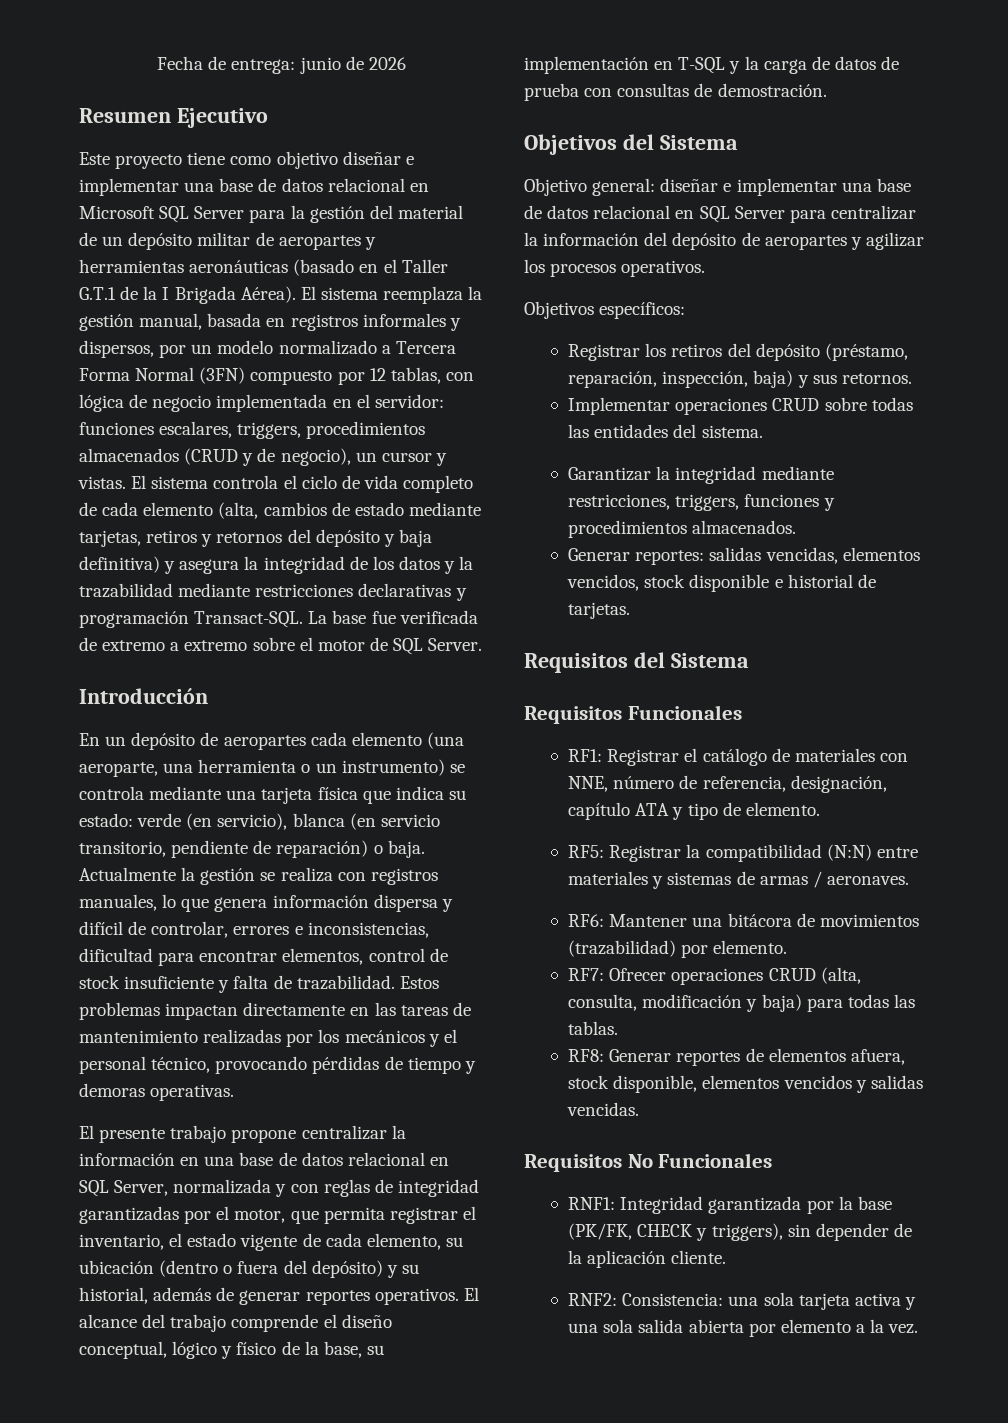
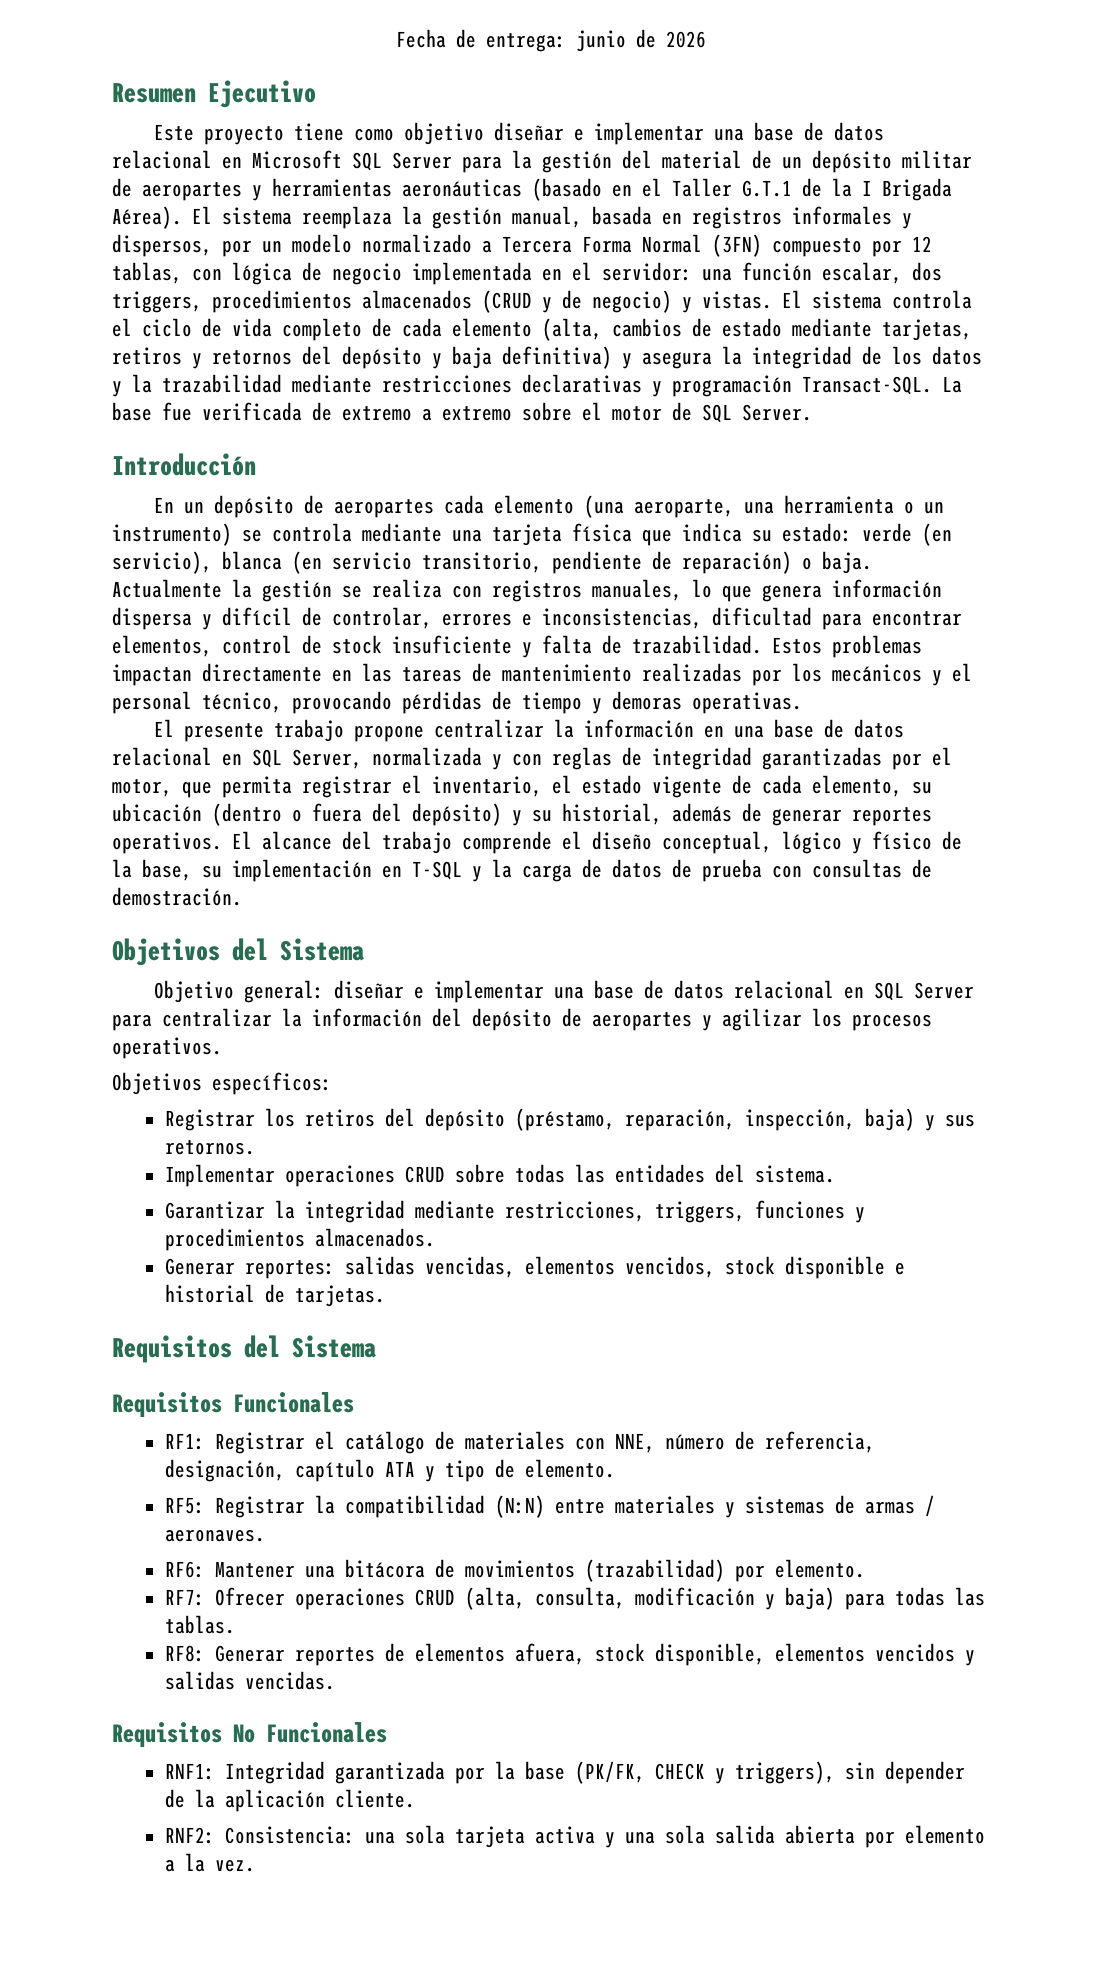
- El sistema reemplaza la gestión manual, basada en registros informales y dispersos, por un modelo normalizado a Tercera Forma Normal (3FN) compuesto por 12 tablas, con lógica de negocio implementada en el servidor: funciones escalares, triggers, procedimientos almacenados (CRUD y de negocio), un cursor y vistas.
+ El sistema reemplaza la gestión manual, basada en registros informales y dispersos, por un modelo normalizado a Tercera Forma Normal (3FN) compuesto por 12 tablas, con lógica de negocio implementada en el servidor: una función escalar, dos triggers, procedimientos almacenados (CRUD y de negocio) y vistas.

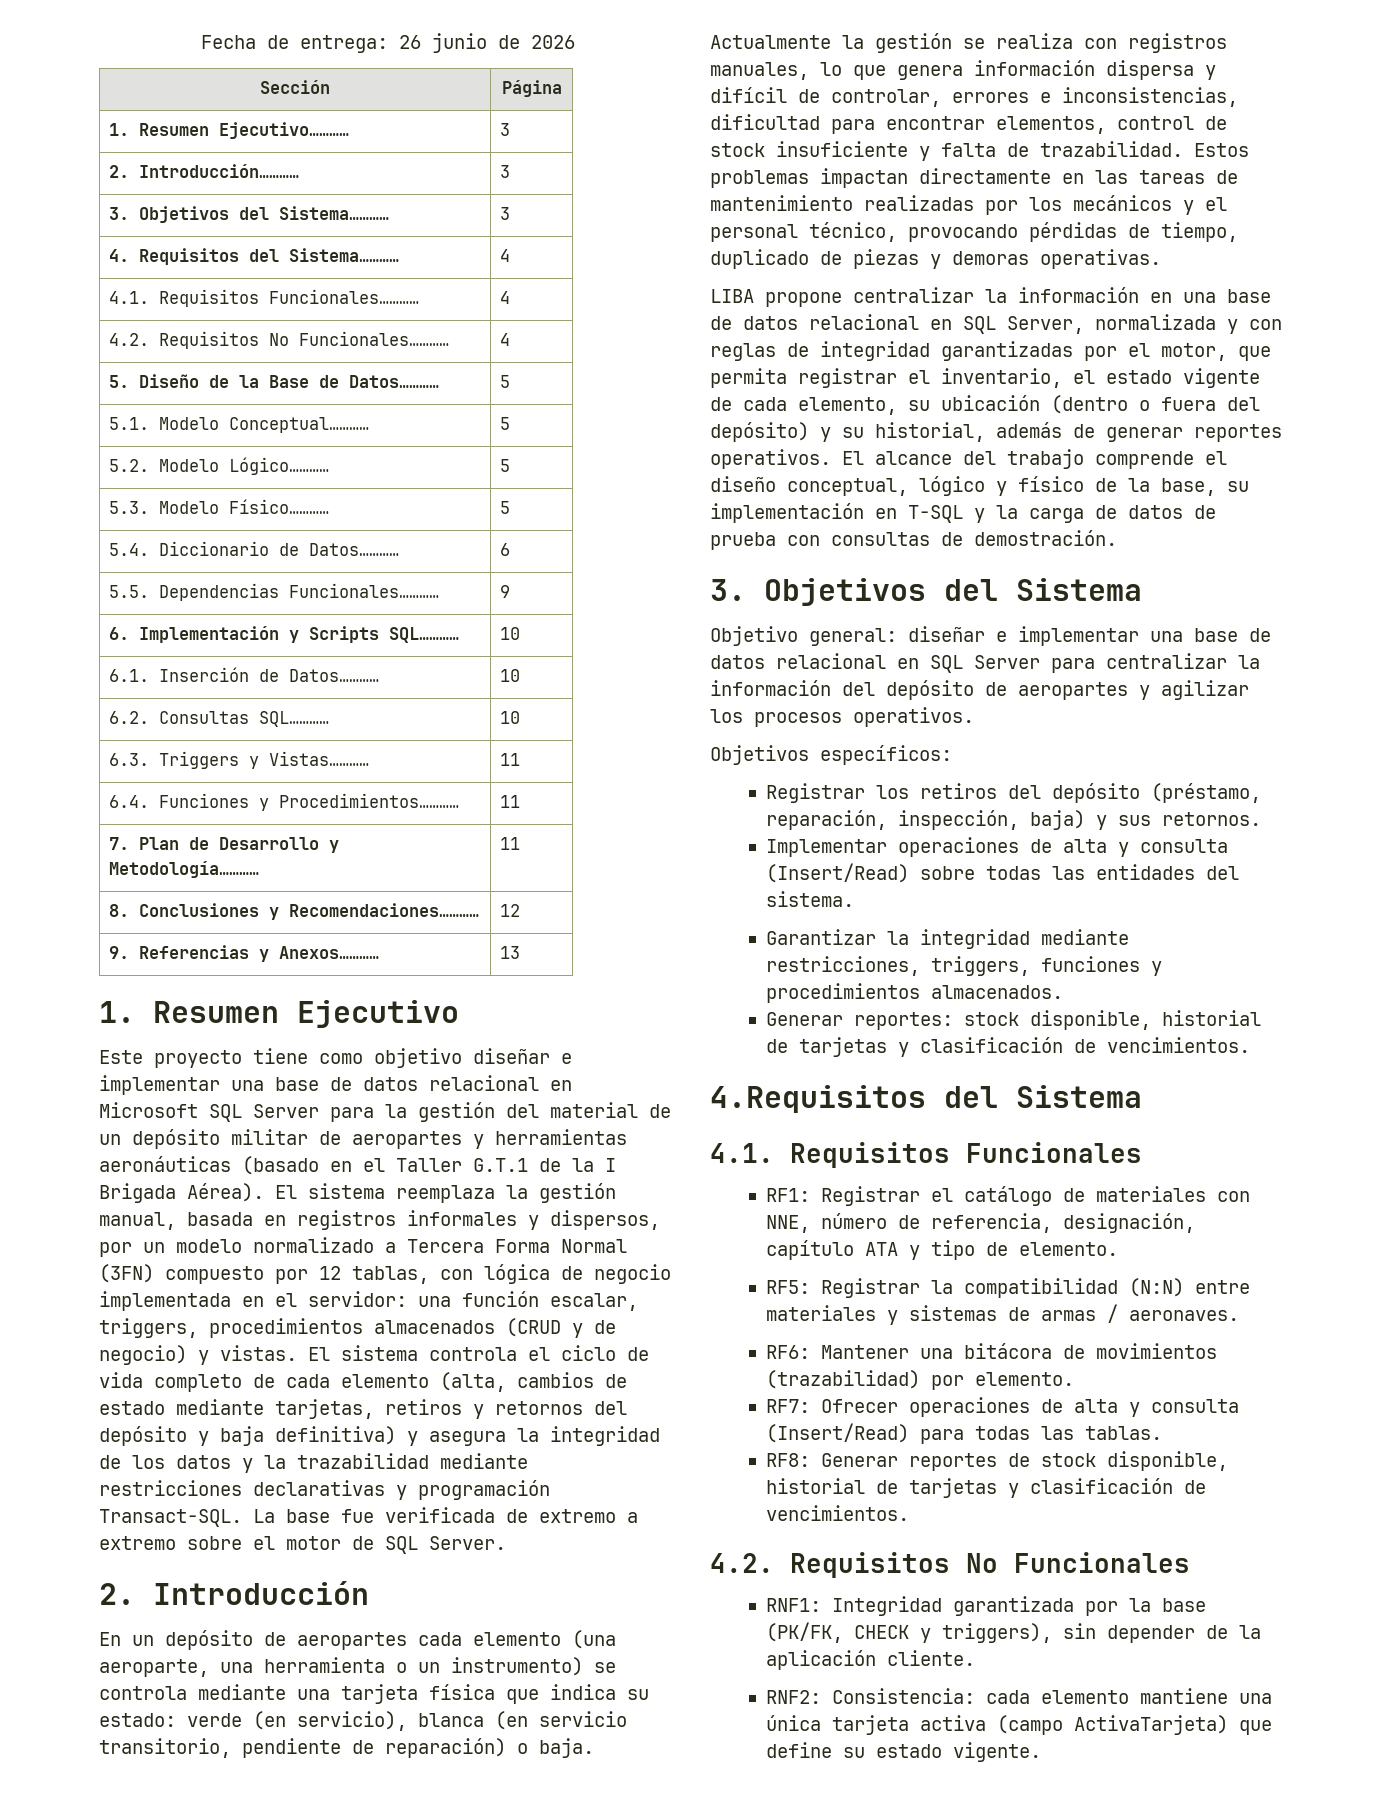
- Fecha de entrega: junio de 2026
+ Fecha de entrega: 26 junio de 2026
- Resumen Ejecutivo
+ Sección | Página
+ 1. Resumen Ejecutivo………… | 3
+ 2. Introducción………… | 3
+ 3. Objetivos del Sistema………… | 3
+ 4. Requisitos del Sistema………… | 4
+ 4.1. Requisitos Funcionales………… | 4
+ 4.2. Requisitos No Funcionales………… | 4
+ 5. Diseño de la Base de Datos………… | 5
+ 5.1. Modelo Conceptual………… | 5
+ 5.2. Modelo Lógico………… | 5
+ 5.3. Modelo Físico………… | 5
+ 5.4. Diccionario de Datos………… | 6
+ 5.5. Dependencias Funcionales………… | 9
+ 6. Implementación y Scripts SQL………… | 10
+ 6.1. Inserción de Datos………… | 10
+ 6.2. Consultas SQL………… | 10
+ 6.3. Triggers y Vistas………… | 11
+ 6.4. Funciones y Procedimientos………… | 11
+ 7. Plan de Desarrollo y Metodología………… | 11
+ 8. Conclusiones y Recomendaciones………… | 12
+ 9. Referencias y Anexos………… | 13
+ 1. Resumen Ejecutivo
- El sistema reemplaza la gestión manual, basada en registros informales y dispersos, por un modelo normalizado a Tercera Forma Normal (3FN) compuesto por 12 tablas, con lógica de negocio implementada en el servidor: una función escalar, dos triggers, procedimientos almacenados (CRUD y de negocio) y vistas.
+ El sistema reemplaza la gestión manual, basada en registros informales y dispersos, por un modelo normalizado a Tercera Forma Normal (3FN) compuesto por 12 tablas, con lógica de negocio implementada en el servidor: una función escalar, triggers, procedimientos almacenados (CRUD y de negocio) y vistas.
- Introducción
+ 2. Introducción
- Estos problemas impactan directamente en las tareas de mantenimiento realizadas por los mecánicos y el personal técnico, provocando pérdidas de tiempo y demoras operativas.
+ Estos problemas impactan directamente en las tareas de mantenimiento realizadas por los mecánicos y el personal técnico, provocando pérdidas de tiempo, duplicado de piezas y demoras operativas.
- El presente trabajo propone centralizar la información en una base de datos relacional en SQL Server, normalizada y con reglas de integridad garantizadas por el motor, que permita registrar el inventario, el estado vigente de cada elemento, su ubicación (dentro o fuera del depósito) y su historial, además de generar reportes operativos.
+ LIBA propone centralizar la información en una base de datos relacional en SQL Server, normalizada y con reglas de integridad garantizadas por el motor, que permita registrar el inventario, el estado vigente de cada elemento, su ubicación (dentro o fuera del depósito) y su historial, además de generar reportes operativos.
- Objetivos del Sistema
+ 3. Objetivos del Sistema
- Implementar operaciones CRUD sobre todas las entidades del sistema.
+ Implementar operaciones de alta y consulta (Insert/Read) sobre todas las entidades del sistema.
- Generar reportes: salidas vencidas, elementos vencidos, stock disponible e historial de tarjetas.
- Requisitos del Sistema
- Requisitos Funcionales
+ Generar reportes: stock disponible, historial de tarjetas y clasificación de vencimientos.
+ 4.Requisitos del Sistema
+ 4.1. Requisitos Funcionales
- RF7: Ofrecer operaciones CRUD (alta, consulta, modificación y baja) para todas las tablas.
+ RF7: Ofrecer operaciones de alta y consulta (Insert/Read) para todas las tablas.
- RF8: Generar reportes de elementos afuera, stock disponible, elementos vencidos y salidas vencidas.
- Requisitos No Funcionales
+ RF8: Generar reportes de stock disponible, historial de tarjetas y clasificación de vencimientos.
+ 4.2. Requisitos No Funcionales
- RNF2: Consistencia: una sola tarjeta activa y una sola salida abierta por elemento a la vez.
+ RNF2: Consistencia: cada elemento mantiene una única tarjeta activa (campo ActivaTarjeta) que define su estado vigente.

